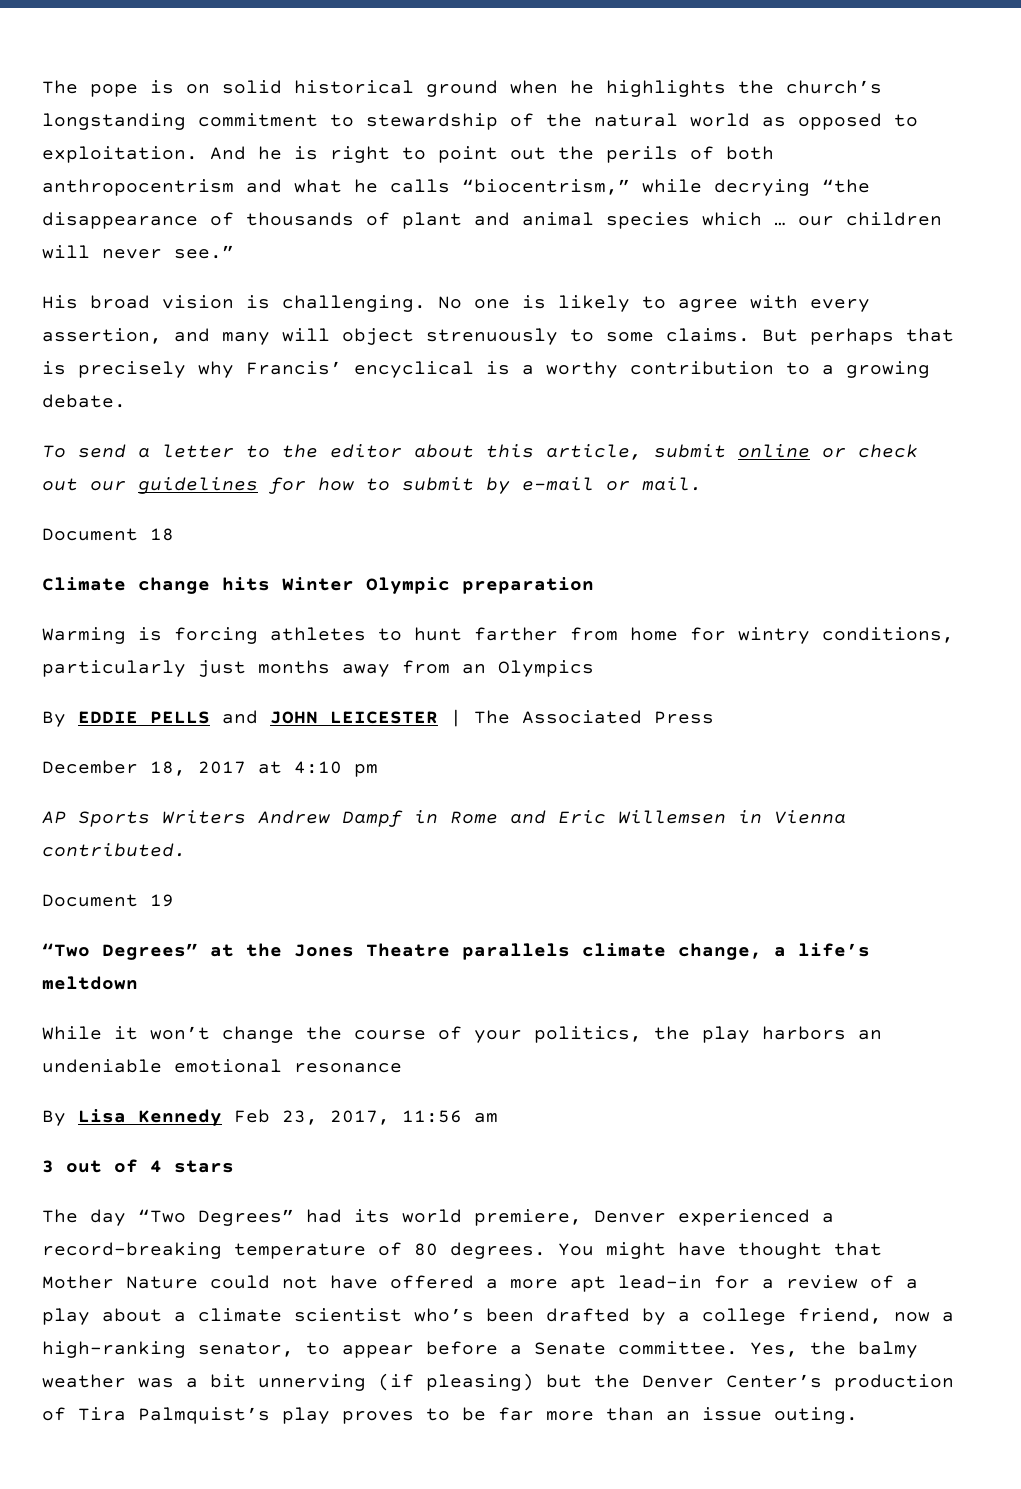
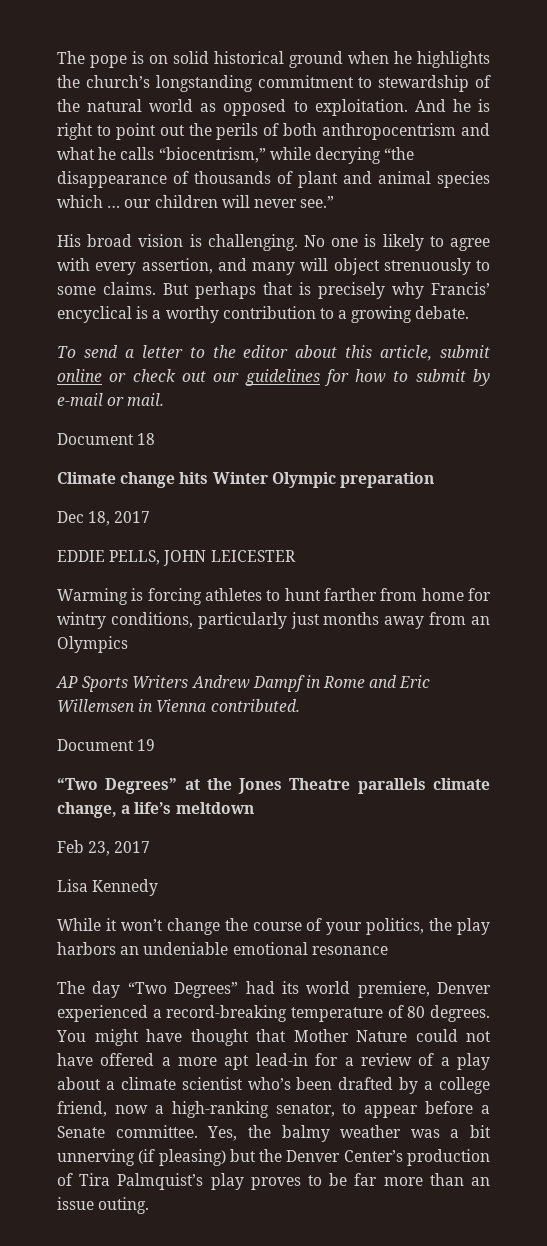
+ Dec 18, 2017
+ EDDIE PELLS, JOHN LEICESTER
- By EDDIE PELLS and JOHN LEICESTER | The Associated Press
- December 18, 2017 at 4:10 pm
+ Feb 23, 2017
+ Lisa Kennedy
- By Lisa Kennedy Feb 23, 2017, 11:56 am
- 3 out of 4 stars

